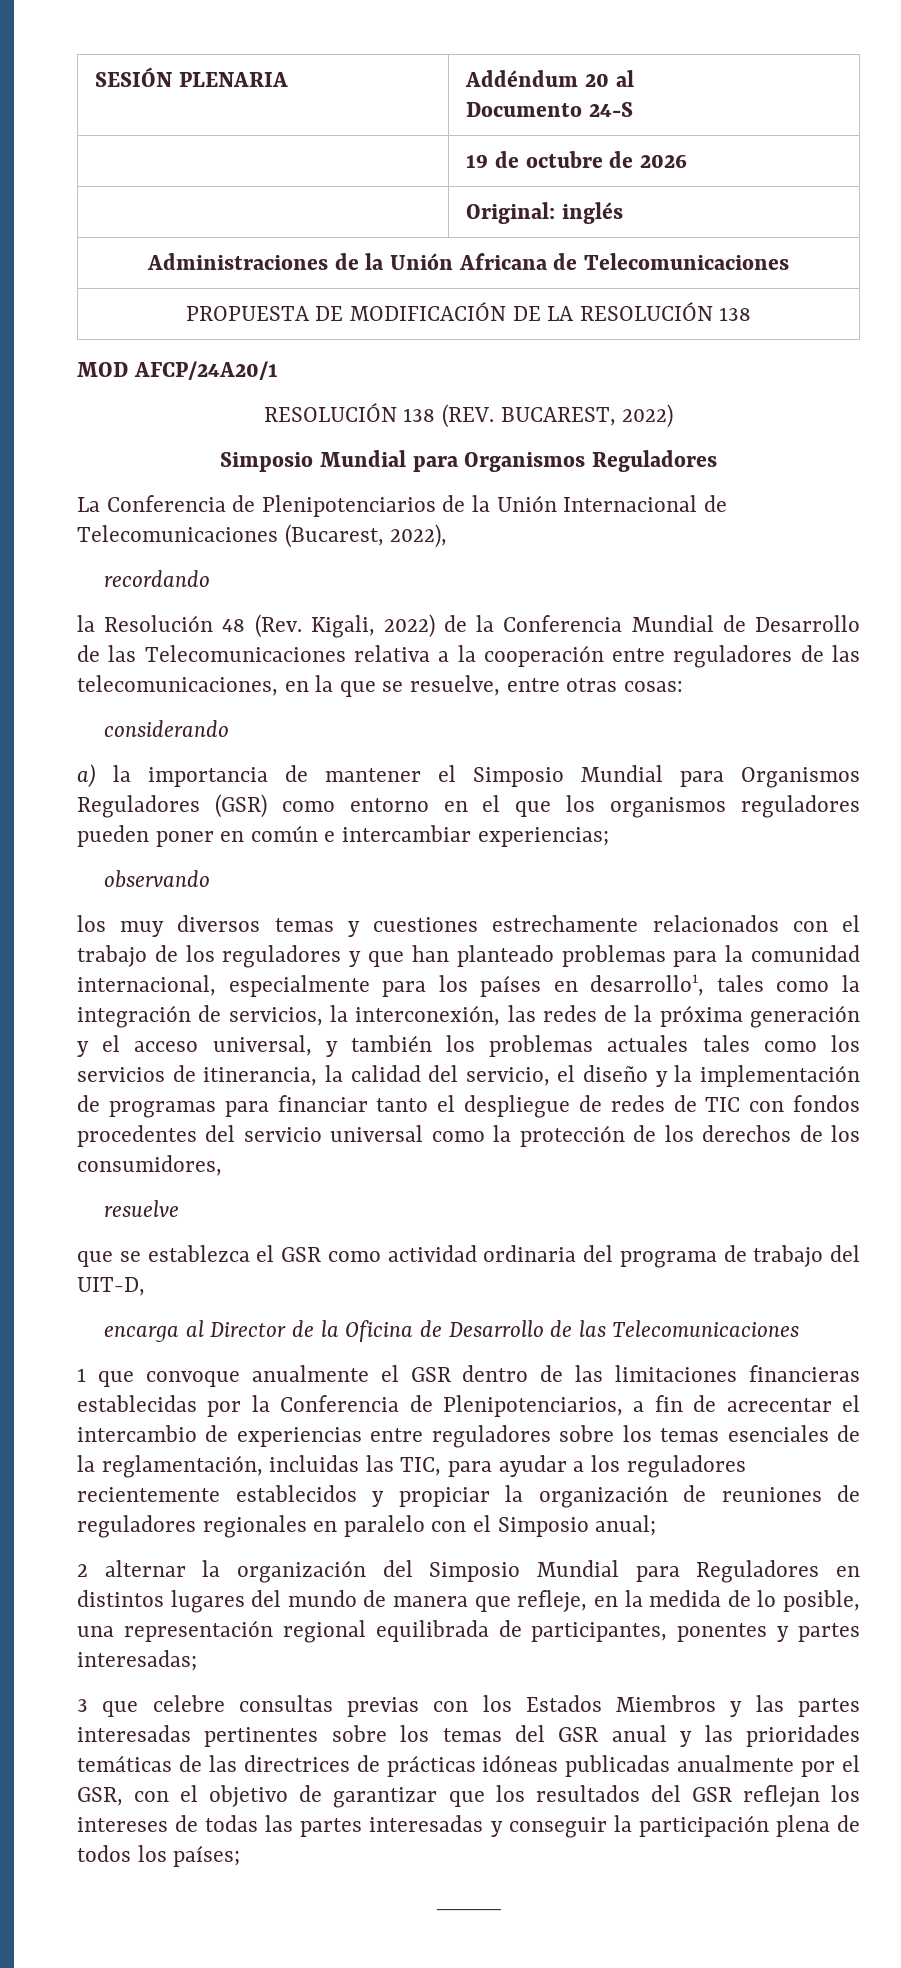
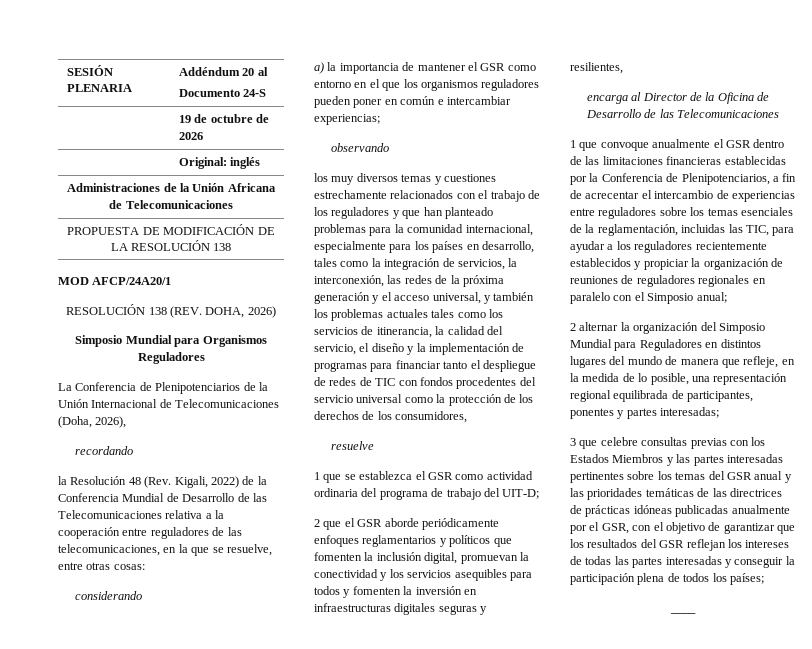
- RESOLUCIÓN 138 (REV. BUCAREST, 2022)
+ RESOLUCIÓN 138 (REV. DOHA, 2026)
- La Conferencia de Plenipotenciarios de la Unión Internacional de Telecomunicaciones (Bucarest, 2022),
+ La Conferencia de Plenipotenciarios de la Unión Internacional de Telecomunicaciones (Doha, 2026),
- a) la importancia de mantener el Simposio Mundial para Organismos Reguladores (GSR) como entorno en el que los organismos reguladores pueden poner en común e intercambiar experiencias;
+ a) la importancia de mantener el GSR como entorno en el que los organismos reguladores pueden poner en común e intercambiar experiencias;
- los muy diversos temas y cuestiones estrechamente relacionados con el trabajo de los reguladores y que han planteado problemas para la comunidad internacional, especialmente para los países en desarrollo1, tales como la integración de servicios, la interconexión, las redes de la próxima generación y el acceso universal, y también los problemas actuales tales como los servicios de itinerancia, la calidad del servicio, el diseño y la implementación de programas para financiar tanto el despliegue de redes de TIC con fondos procedentes del servicio universal como la protección de los derechos de los consumidores,
+ los muy diversos temas y cuestiones estrechamente relacionados con el trabajo de los reguladores y que han planteado problemas para la comunidad internacional, especialmente para los países en desarrollo, tales como la integración de servicios, la interconexión, las redes de la próxima generación y el acceso universal, y también los problemas actuales tales como los servicios de itinerancia, la calidad del servicio, el diseño y la implementación de programas para financiar tanto el despliegue de redes de TIC con fondos procedentes del servicio universal como la protección de los derechos de los consumidores,
- que se establezca el GSR como actividad ordinaria del programa de trabajo del UIT-D,
+ 1 que se establezca el GSR como actividad ordinaria del programa de trabajo del UIT-D;
+ 2 que el GSR aborde periódicamente enfoques reglamentarios y políticos que fomenten la inclusión digital, promuevan la conectividad y los servicios asequibles para todos y fomenten la inversión en infraestructuras digitales seguras y resilientes,

